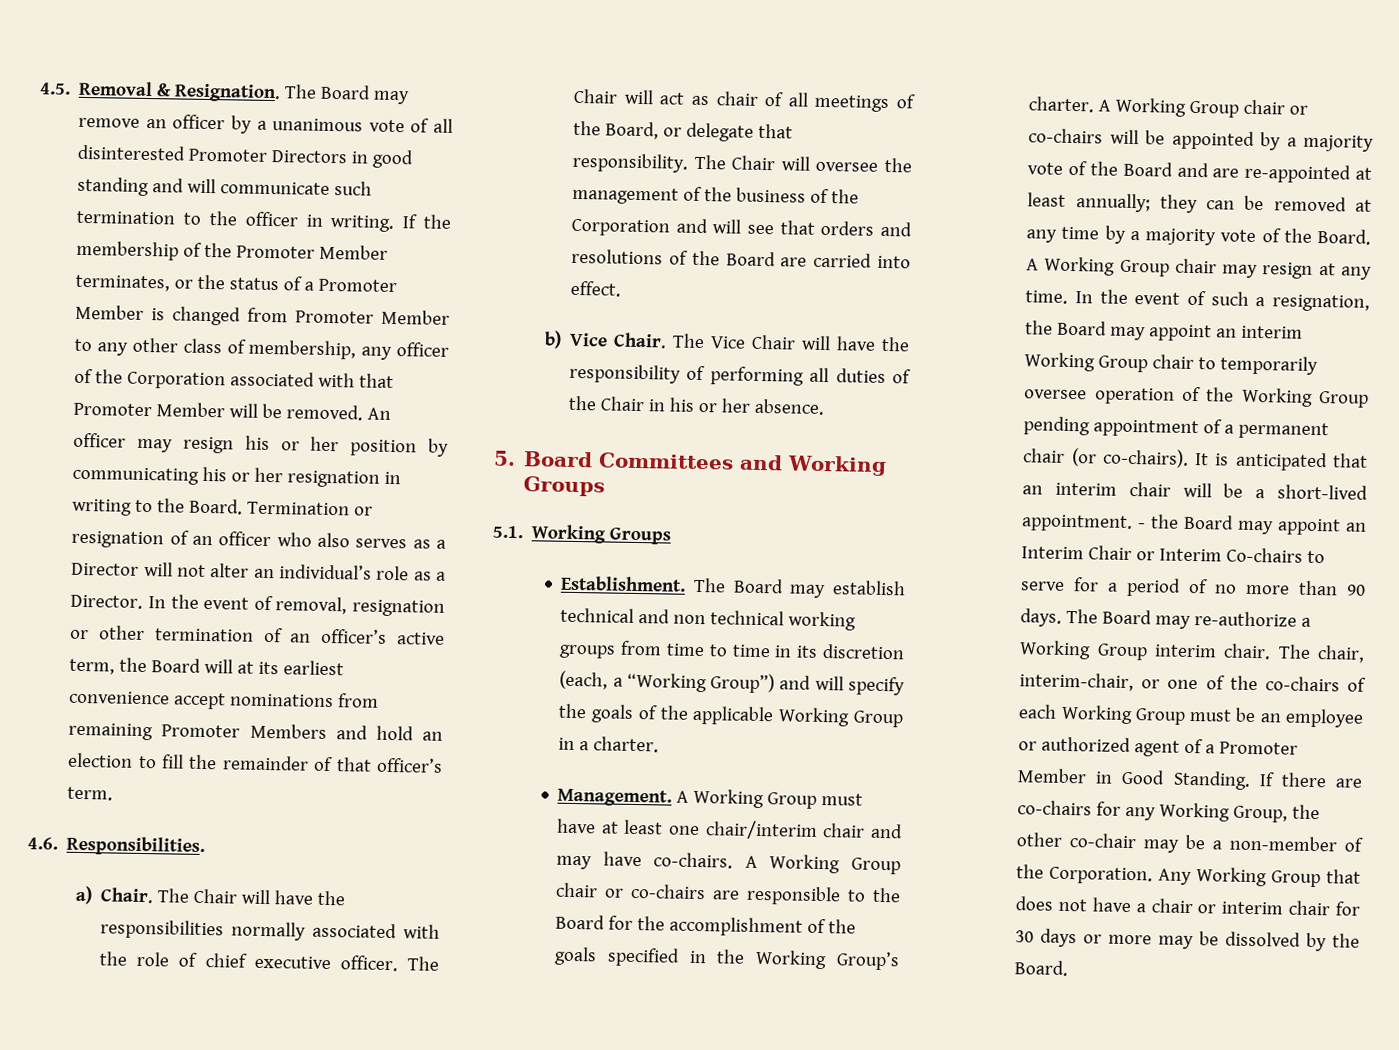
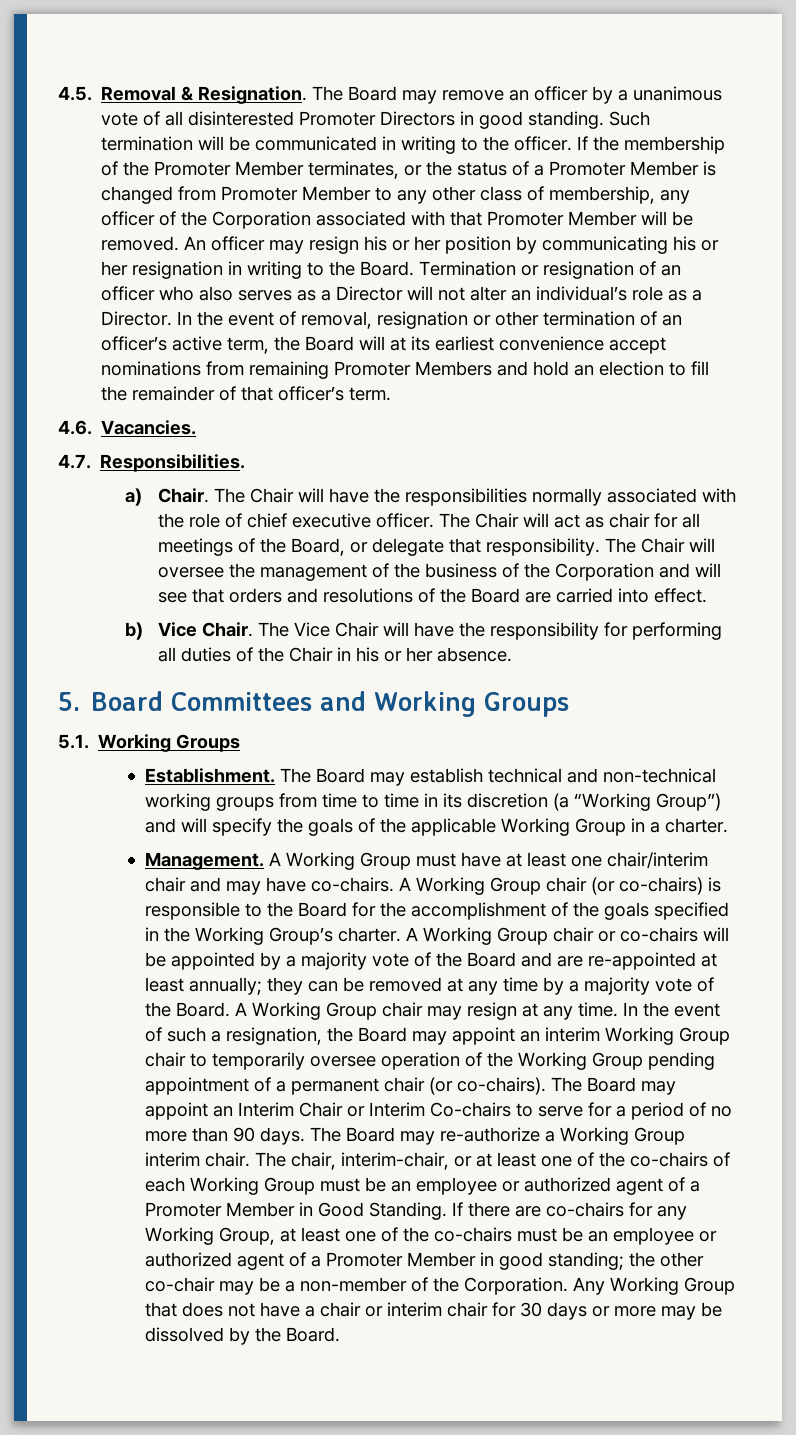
- The Board may remove an officer by a unanimous vote of all disinterested Promoter Directors in good standing and will communicate such termination to the officer in writing.
+ The Board may remove an officer by a unanimous vote of all disinterested Promoter Directors in good standing. Such termination will be communicated in writing to the officer.
- 4.6. Responsibilities.
+ 4.6. Vacancies.
+ 4.7. Responsibilities.
- The Chair will act as chair of all meetings of the Board, or delegate that responsibility.
+ The Chair will act as chair for all meetings of the Board, or delegate that responsibility.
- The Vice Chair will have the responsibility of performing all duties of the Chair in his or her absence.
+ The Vice Chair will have the responsibility for performing all duties of the Chair in his or her absence.
- The Board may establish technical and non technical working groups from time to time in its discretion (each, a “Working Group”) and will specify the goals of the applicable Working Group in a charter.
+ The Board may establish technical and non-technical working groups from time to time in its discretion (a “Working Group”) and will specify the goals of the applicable Working Group in a charter.
- A Working Group chair or co-chairs are responsible to the Board for the accomplishment of the goals specified in the Working Group’s charter.
+ A Working Group chair (or co-chairs) is responsible to the Board for the accomplishment of the goals specified in the Working Group’s charter.
- It is anticipated that an interim chair will be a short-lived appointment. - the Board may appoint an Interim Chair or Interim Co-chairs to serve for a period of no more than 90 days.
+ The Board may appoint an Interim Chair or Interim Co-chairs to serve for a period of no more than 90 days.
- The chair, interim-chair, or one of the co-chairs of each Working Group must be an employee or authorized agent of a Promoter Member in Good Standing.
+ The chair, interim-chair, or at least one of the co-chairs of each Working Group must be an employee or authorized agent of a Promoter Member in Good Standing.
- If there are co-chairs for any Working Group, the other co-chair may be a non-member of the Corporation.
+ If there are co-chairs for any Working Group, at least one of the co-chairs must be an employee or authorized agent of a Promoter Member in good standing; the other co-chair may be a non-member of the Corporation.

